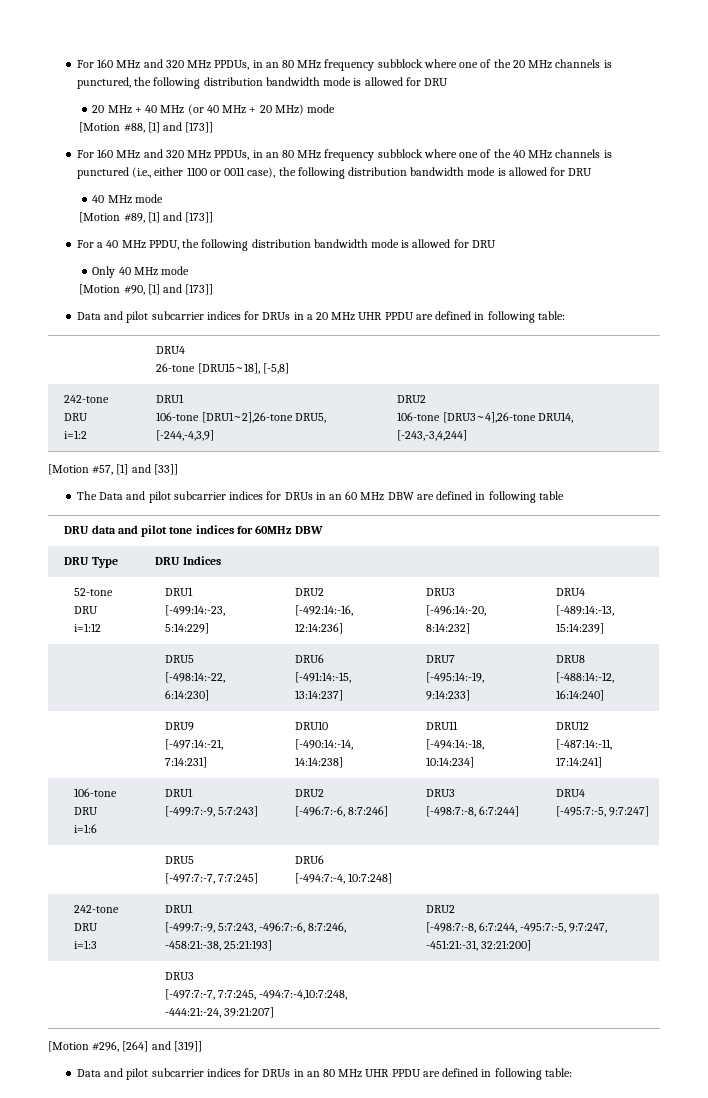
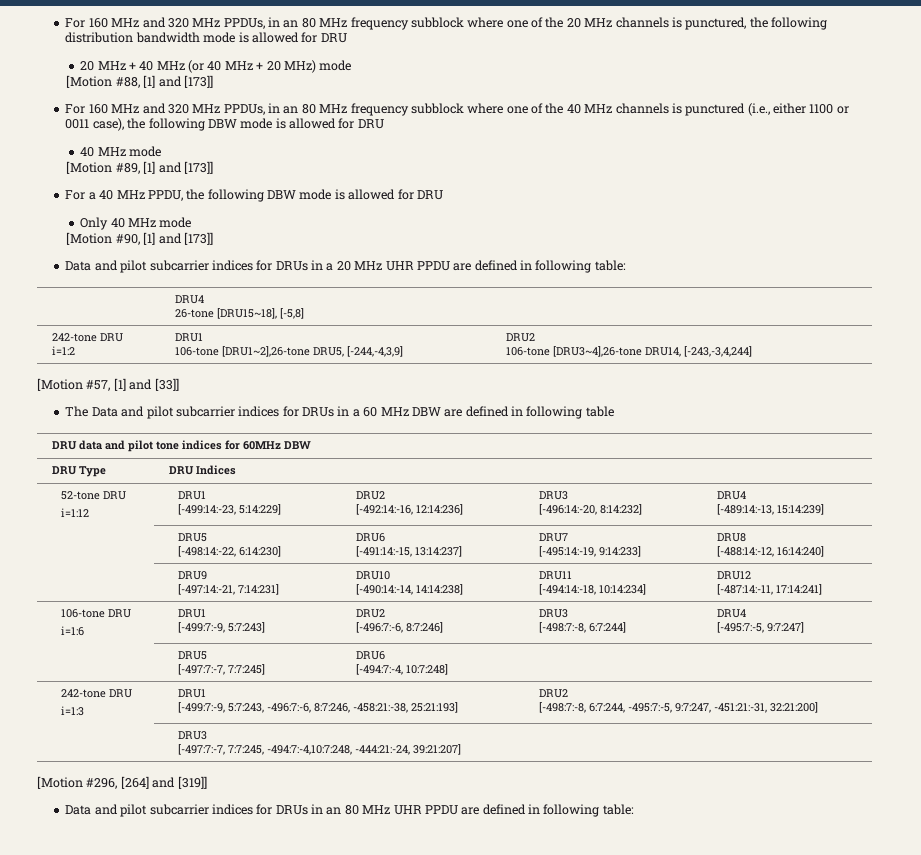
- For 160 MHz and 320 MHz PPDUs, in an 80 MHz frequency subblock where one of the 40 MHz channels is punctured (i.e., either 1100 or 0011 case), the following distribution bandwidth mode is allowed for DRU
+ For 160 MHz and 320 MHz PPDUs, in an 80 MHz frequency subblock where one of the 40 MHz channels is punctured (i.e., either 1100 or 0011 case), the following DBW mode is allowed for DRU
- For a 40 MHz PPDU, the following distribution bandwidth mode is allowed for DRU
+ For a 40 MHz PPDU, the following DBW mode is allowed for DRU
- The Data and pilot subcarrier indices for DRUs in an 60 MHz DBW are defined in following table
+ The Data and pilot subcarrier indices for DRUs in a 60 MHz DBW are defined in following table

